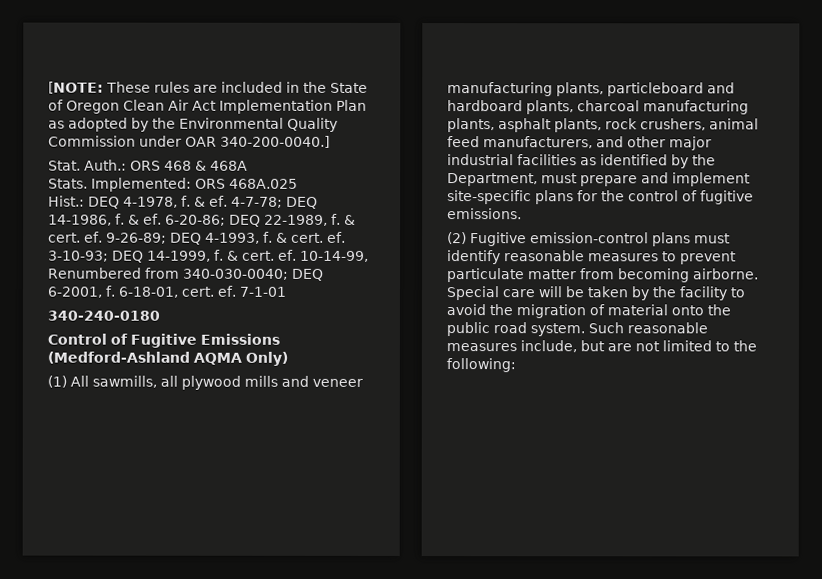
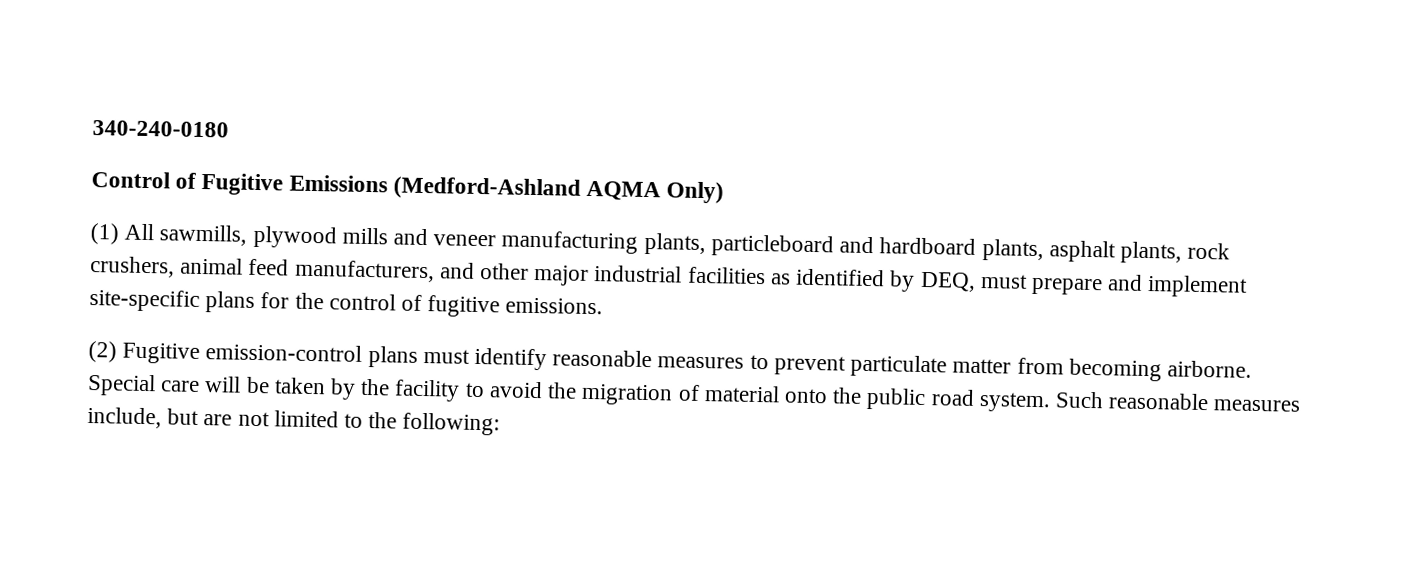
- [NOTE: These rules are included in the State of Oregon Clean Air Act Implementation Plan as adopted by the Environmental Quality Commission under OAR 340-200-0040.]
- Stat. Auth.: ORS 468 & 468A
- Stats. Implemented: ORS 468A.025
- Hist.: DEQ 4-1978, f. & ef. 4-7-78; DEQ 14-1986, f. & ef. 6-20-86; DEQ 22-1989, f. & cert. ef. 9-26-89; DEQ 4-1993, f. & cert. ef. 3-10-93; DEQ 14-1999, f. & cert. ef. 10-14-99, Renumbered from 340-030-0040; DEQ 6-2001, f. 6-18-01, cert. ef. 7-1-01
- (1) All sawmills, all plywood mills and veneer manufacturing plants, particleboard and hardboard plants, charcoal manufacturing plants, asphalt plants, rock crushers, animal feed manufacturers, and other major industrial facilities as identified by the Department, must prepare and implement site-specific plans for the control of fugitive emissions.
+ (1) All sawmills, plywood mills and veneer manufacturing plants, particleboard and hardboard plants, asphalt plants, rock crushers, animal feed manufacturers, and other major industrial facilities as identified by DEQ, must prepare and implement site-specific plans for the control of fugitive emissions.

